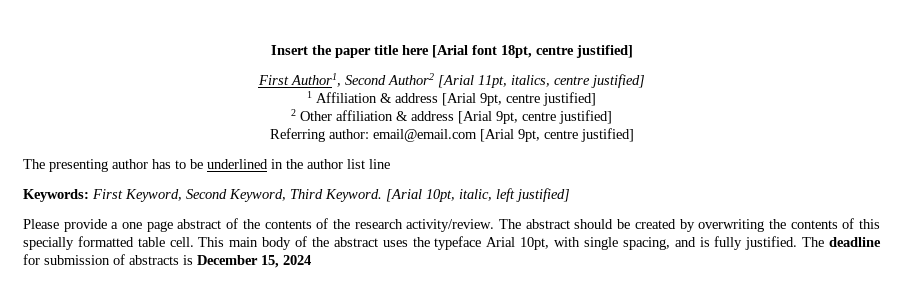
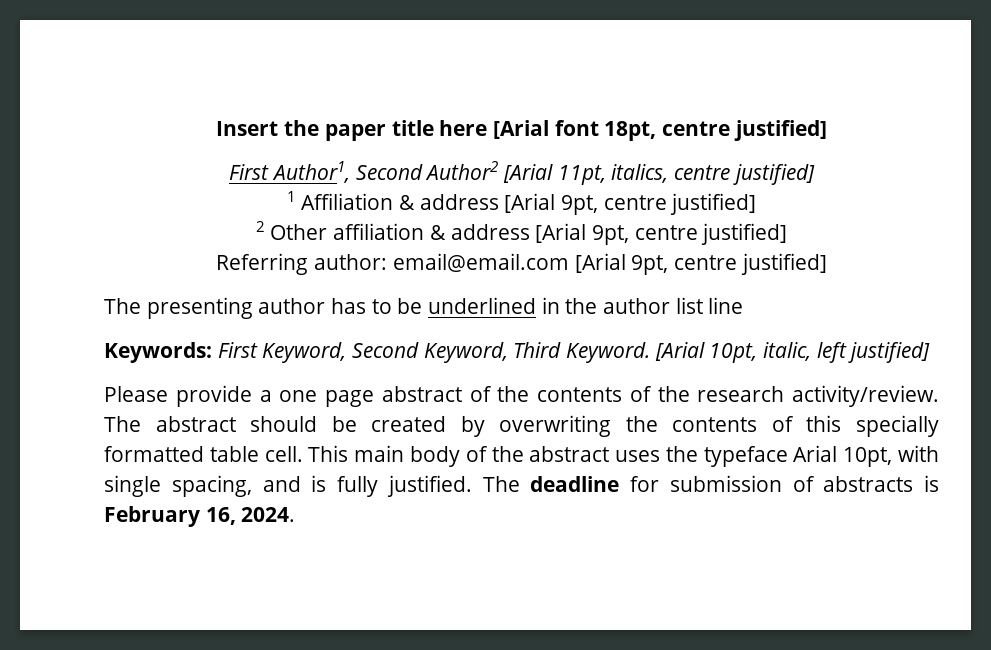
- The deadline for submission of abstracts is December 15, 2024
+ The deadline for submission of abstracts is February 16, 2024.

